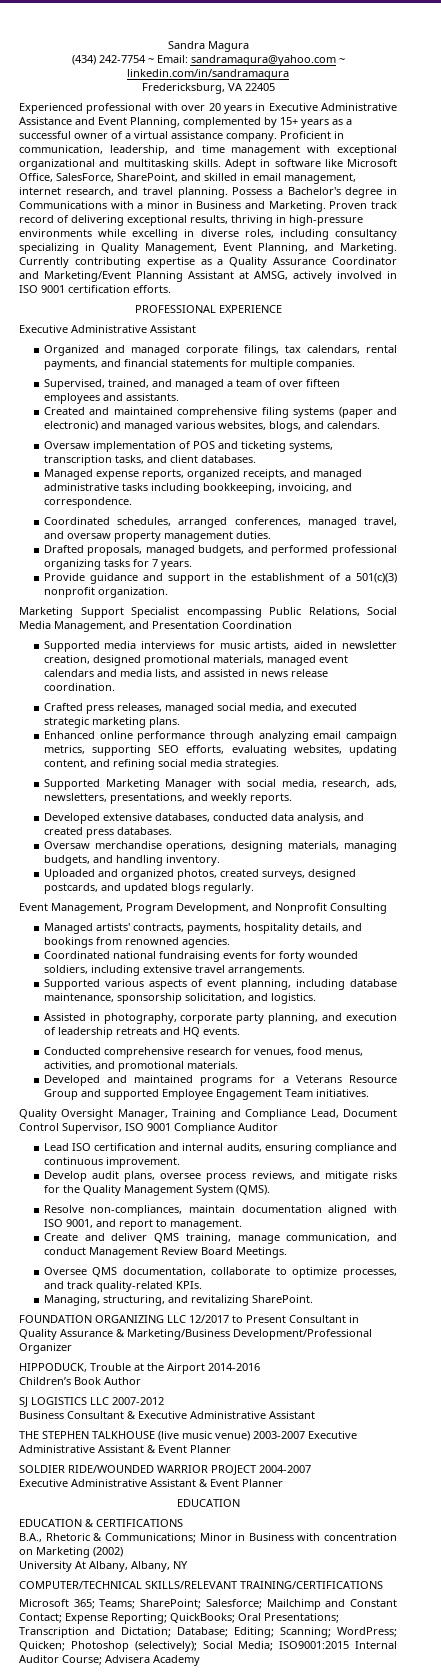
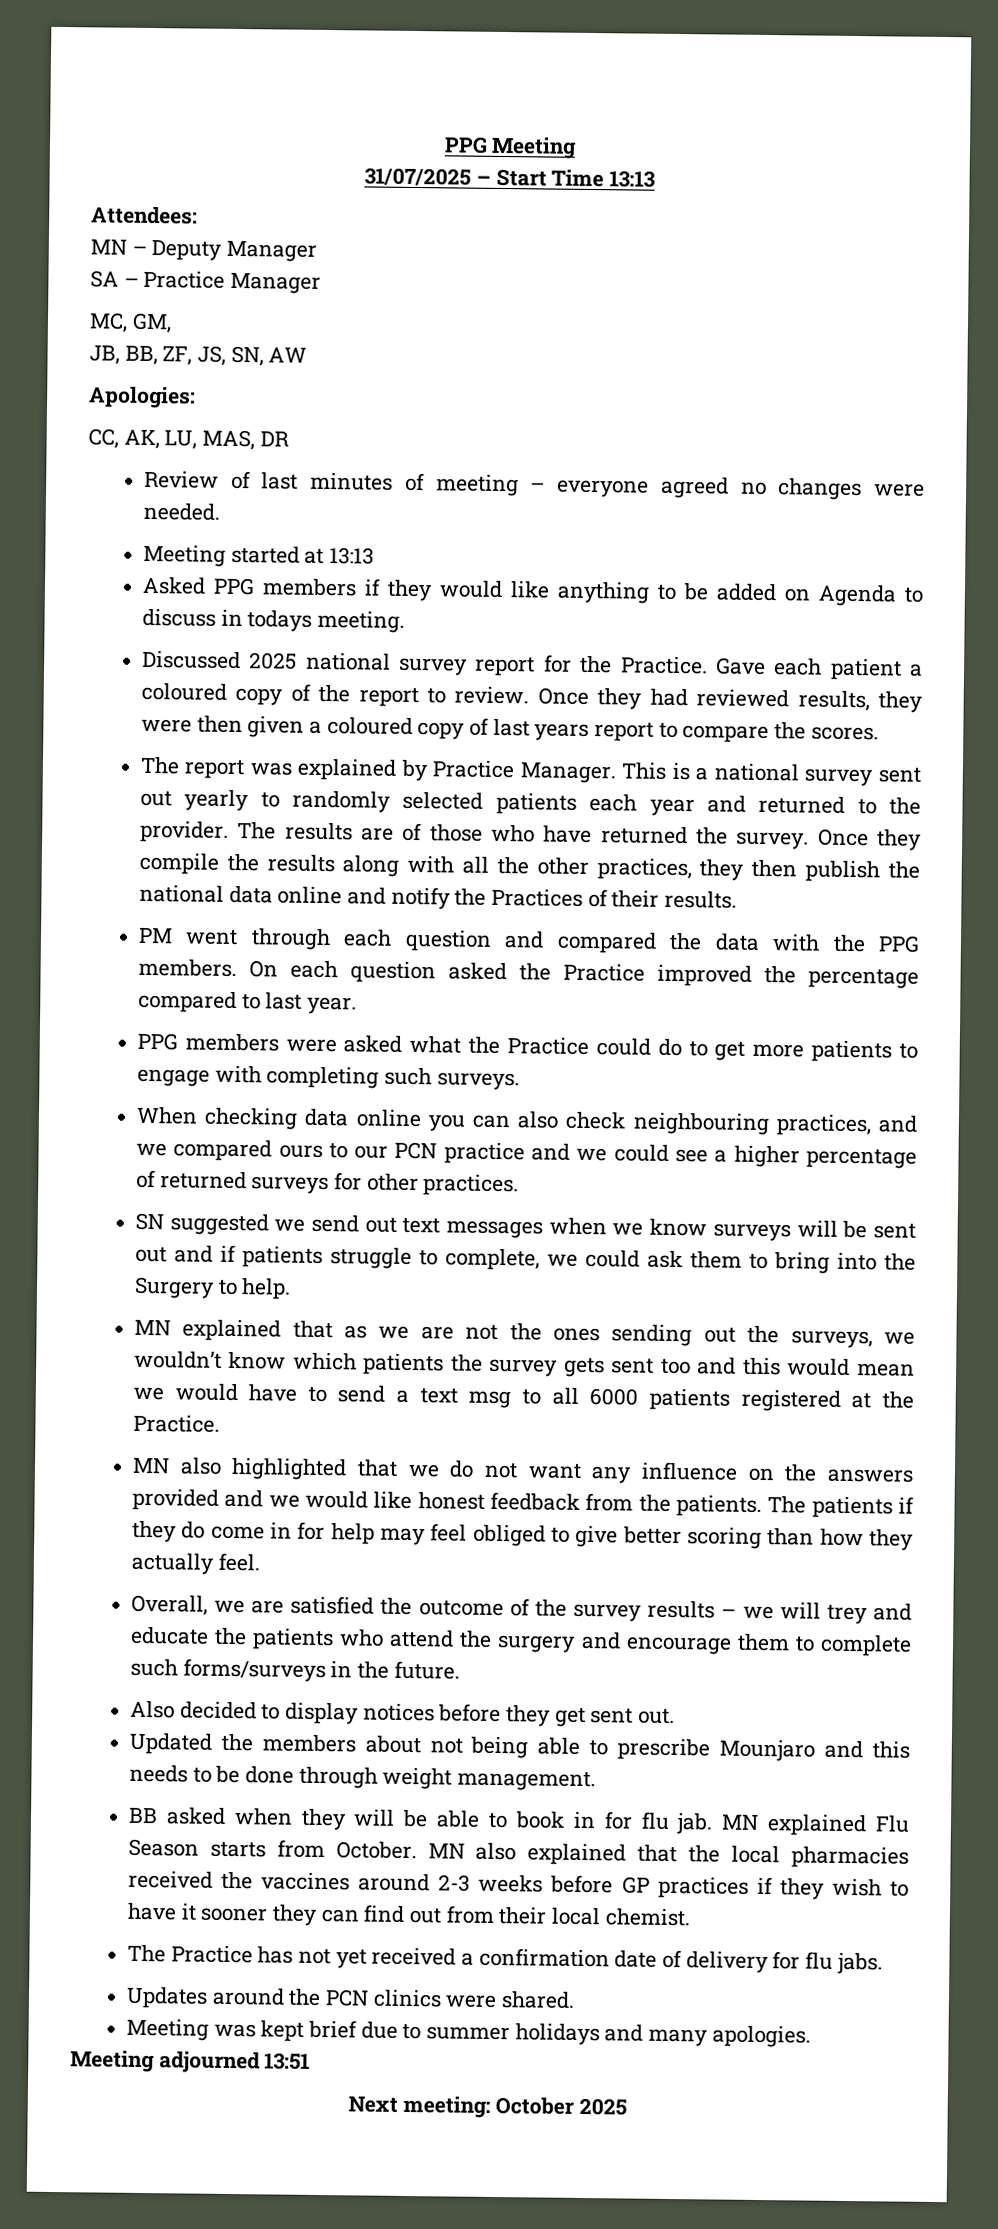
- Sandra Magura
- (434) 242-7754 ~ Email: sandramagura@yahoo.com ~ linkedin.com/in/sandramagura
- Fredericksburg, VA 22405
- Experienced professional with over 20 years in Executive Administrative Assistance and Event Planning, complemented by 15+ years as a successful owner of a virtual assistance company. Proficient in communication, leadership, and time management with exceptional organizational and multitasking skills. Adept in software like Microsoft Office, SalesForce, SharePoint, and skilled in email management, internet research, and travel planning. Possess a Bachelor's degree in Communications with a minor in Business and Marketing. Proven track record of delivering exceptional results, thriving in high-pressure environments while excelling in diverse roles, including consultancy specializing in Quality Management, Event Planning, and Marketing. Currently contributing expertise as a Quality Assurance Coordinator and Marketing/Event Planning Assistant at AMSG, actively involved in ISO 9001 certification efforts.
- PROFESSIONAL EXPERIENCE
- Executive Administrative Assistant
- Organized and managed corporate filings, tax calendars, rental payments, and financial statements for multiple companies.
- Supervised, trained, and managed a team of over fifteen employees and assistants.
- Created and maintained comprehensive filing systems (paper and electronic) and managed various websites, blogs, and calendars.
- Oversaw implementation of POS and ticketing systems, transcription tasks, and client databases.
- Managed expense reports, organized receipts, and managed administrative tasks including bookkeeping, invoicing, and correspondence.
- Coordinated schedules, arranged conferences, managed travel, and oversaw property management duties.
- Drafted proposals, managed budgets, and performed professional organizing tasks for 7 years.
- Provide guidance and support in the establishment of a 501(c)(3) nonprofit organization.
- Marketing Support Specialist encompassing Public Relations, Social Media Management, and Presentation Coordination
- Supported media interviews for music artists, aided in newsletter creation, designed promotional materials, managed event calendars and media lists, and assisted in news release coordination.
- Crafted press releases, managed social media, and executed strategic marketing plans.
- Enhanced online performance through analyzing email campaign metrics, supporting SEO efforts, evaluating websites, updating content, and refining social media strategies.
- Supported Marketing Manager with social media, research, ads, newsletters, presentations, and weekly reports.
- Developed extensive databases, conducted data analysis, and created press databases.
- Oversaw merchandise operations, designing materials, managing budgets, and handling inventory.
- Uploaded and organized photos, created surveys, designed postcards, and updated blogs regularly.
- Event Management, Program Development, and Nonprofit Consulting
- Managed artists' contracts, payments, hospitality details, and bookings from renowned agencies.
- Coordinated national fundraising events for forty wounded soldiers, including extensive travel arrangements.
- Supported various aspects of event planning, including database maintenance, sponsorship solicitation, and logistics.
- Assisted in photography, corporate party planning, and execution of leadership retreats and HQ events.
- Conducted comprehensive research for venues, food menus, activities, and promotional materials.
- Developed and maintained programs for a Veterans Resource Group and supported Employee Engagement Team initiatives.
- Quality Oversight Manager, Training and Compliance Lead, Document Control Supervisor, ISO 9001 Compliance Auditor
- Lead ISO certification and internal audits, ensuring compliance and continuous improvement.
- Develop audit plans, oversee process reviews, and mitigate risks for the Quality Management System (QMS).
- Resolve non-compliances, maintain documentation aligned with ISO 9001, and report to management.
- Create and deliver QMS training, manage communication, and conduct Management Review Board Meetings.
- Oversee QMS documentation, collaborate to optimize processes, and track quality-related KPIs.
- Managing, structuring, and revitalizing SharePoint.
- FOUNDATION ORGANIZING LLC 12/2017 to Present Consultant in Quality Assurance & Marketing/Business Development/Professional Organizer
- HIPPODUCK, Trouble at the Airport 2014-2016
- Children’s Book Author
- SJ LOGISTICS LLC 2007-2012
- Business Consultant & Executive Administrative Assistant
- THE STEPHEN TALKHOUSE (live music venue) 2003-2007 Executive Administrative Assistant & Event Planner
- SOLDIER RIDE/WOUNDED WARRIOR PROJECT 2004-2007
- Executive Administrative Assistant & Event Planner
- EDUCATION
- EDUCATION & CERTIFICATIONS
- B.A., Rhetoric & Communications; Minor in Business with concentration on Marketing (2002)
- University At Albany, Albany, NY
- COMPUTER/TECHNICAL SKILLS/RELEVANT TRAINING/CERTIFICATIONS
- Microsoft 365; Teams; SharePoint; Salesforce; Mailchimp and Constant Contact; Expense Reporting; QuickBooks; Oral Presentations; Transcription and Dictation; Database; Editing; Scanning; WordPress; Quicken; Photoshop (selectively); Social Media; ISO9001:2015 Internal Auditor Course; Advisera Academy
+ PPG Meeting
+ 31/07/2025 – Start Time 13:13
+ Attendees:
+ MN – Deputy Manager
+ SA – Practice Manager
+ MC, GM,
+ JB, BB, ZF, JS, SN, AW
+ Apologies:
+ CC, AK, LU, MAS, DR
+ Review of last minutes of meeting – everyone agreed no changes were needed.
+ Meeting started at 13:13
+ Asked PPG members if they would like anything to be added on Agenda to discuss in todays meeting.
+ Discussed 2025 national survey report for the Practice. Gave each patient a coloured copy of the report to review. Once they had reviewed results, they were then given a coloured copy of last years report to compare the scores.
+ The report was explained by Practice Manager. This is a national survey sent out yearly to randomly selected patients each year and returned to the provider. The results are of those who have returned the survey. Once they compile the results along with all the other practices, they then publish the national data online and notify the Practices of their results.
+ PM went through each question and compared the data with the PPG members. On each question asked the Practice improved the percentage compared to last year.
+ PPG members were asked what the Practice could do to get more patients to engage with completing such surveys.
+ When checking data online you can also check neighbouring practices, and we compared ours to our PCN practice and we could see a higher percentage of returned surveys for other practices.
+ SN suggested we send out text messages when we know surveys will be sent out and if patients struggle to complete, we could ask them to bring into the Surgery to help.
+ MN explained that as we are not the ones sending out the surveys, we wouldn’t know which patients the survey gets sent too and this would mean we would have to send a text msg to all 6000 patients registered at the Practice.
+ MN also highlighted that we do not want any influence on the answers provided and we would like honest feedback from the patients. The patients if they do come in for help may feel obliged to give better scoring than how they actually feel.
+ Overall, we are satisfied the outcome of the survey results – we will trey and educate the patients who attend the surgery and encourage them to complete such forms/surveys in the future.
+ Also decided to display notices before they get sent out.
+ Updated the members about not being able to prescribe Mounjaro and this needs to be done through weight management.
+ BB asked when they will be able to book in for flu jab. MN explained Flu Season starts from October. MN also explained that the local pharmacies received the vaccines around 2-3 weeks before GP practices if they wish to have it sooner they can find out from their local chemist.
+ The Practice has not yet received a confirmation date of delivery for flu jabs.
+ Updates around the PCN clinics were shared.
+ Meeting was kept brief due to summer holidays and many apologies.
+ Meeting adjourned 13:51
+ Next meeting: October 2025

